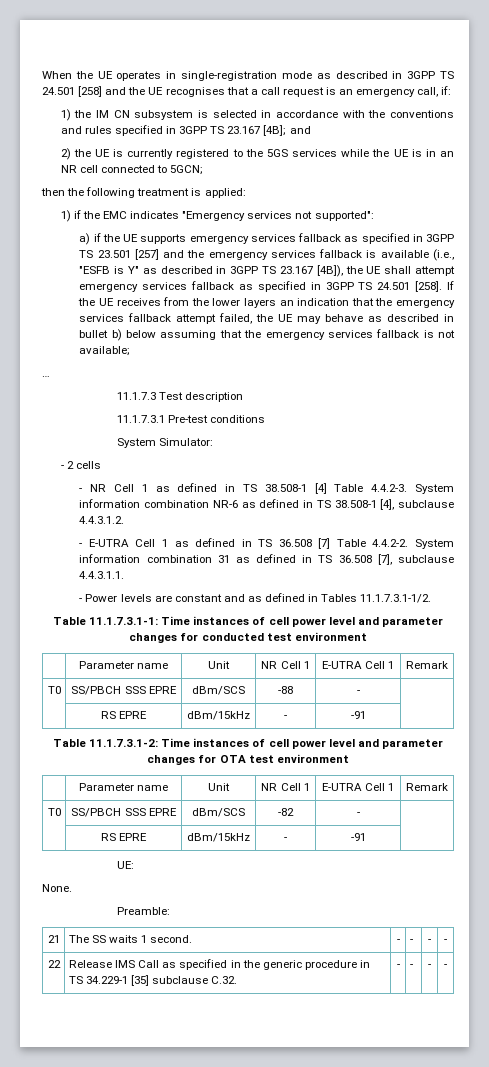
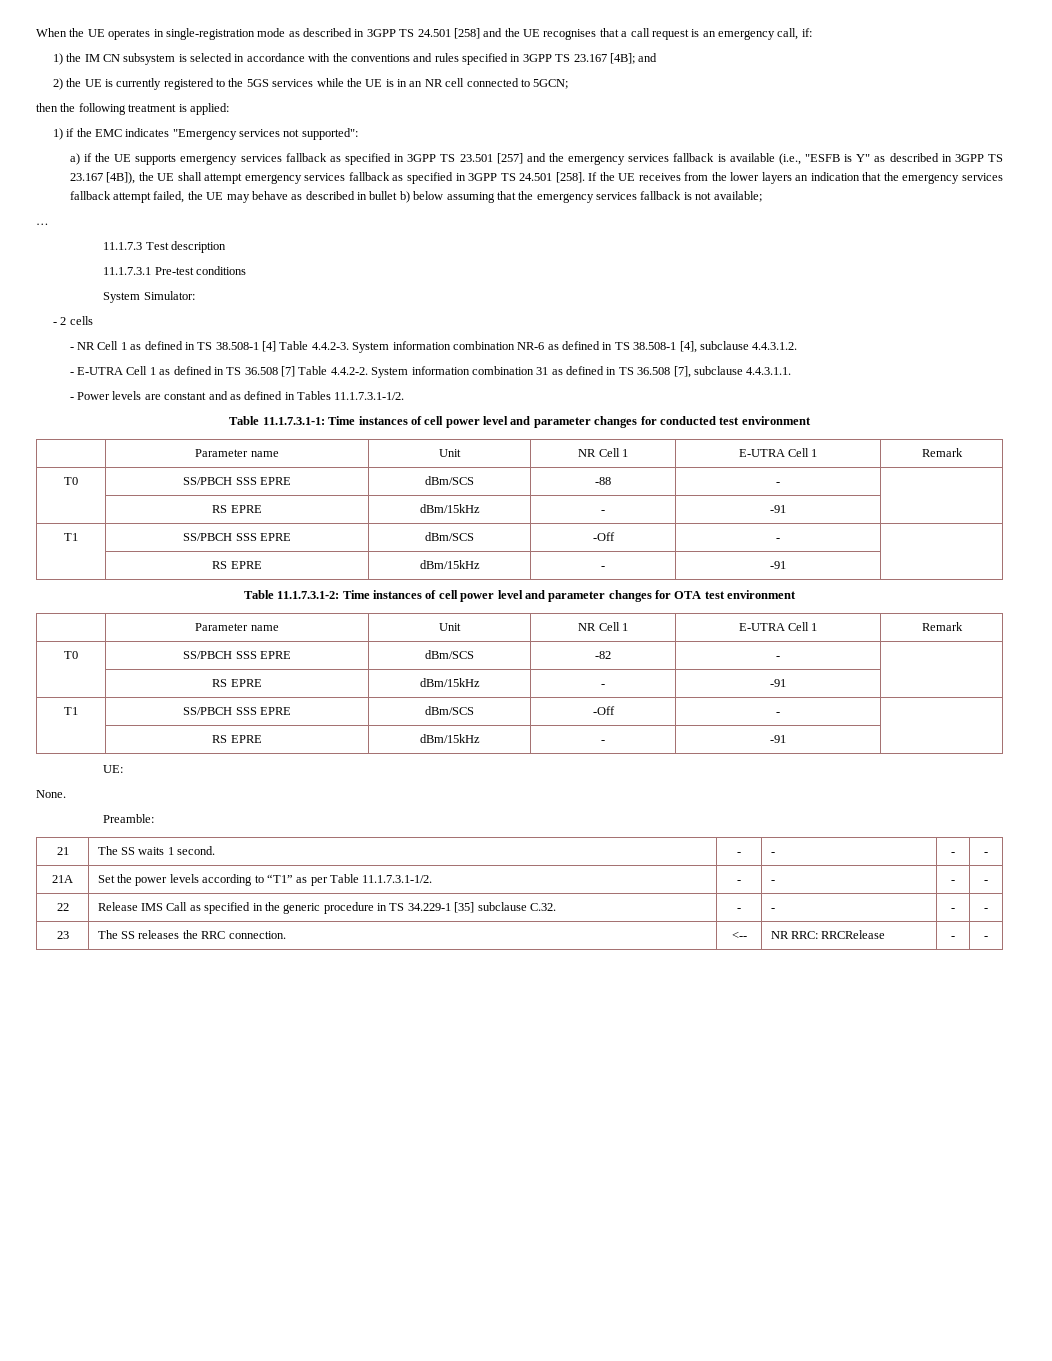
  T0 | SS/PBCH SSS EPRE | dBm/SCS | -88 | - |
+ | RS EPRE | dBm/15kHz | - | -91 |
+ T1 | SS/PBCH SSS EPRE | dBm/SCS | -Off | - |
  T0 | SS/PBCH SSS EPRE | dBm/SCS | -82 | - |
+ | RS EPRE | dBm/15kHz | - | -91 |
+ T1 | SS/PBCH SSS EPRE | dBm/SCS | -Off | - |
+ 21A | Set the power levels according to “T1” as per Table 11.1.7.3.1-1/2. | - | - | - | -
+ 23 | The SS releases the RRC connection. | <-- | NR RRC: RRCRelease | - | -

